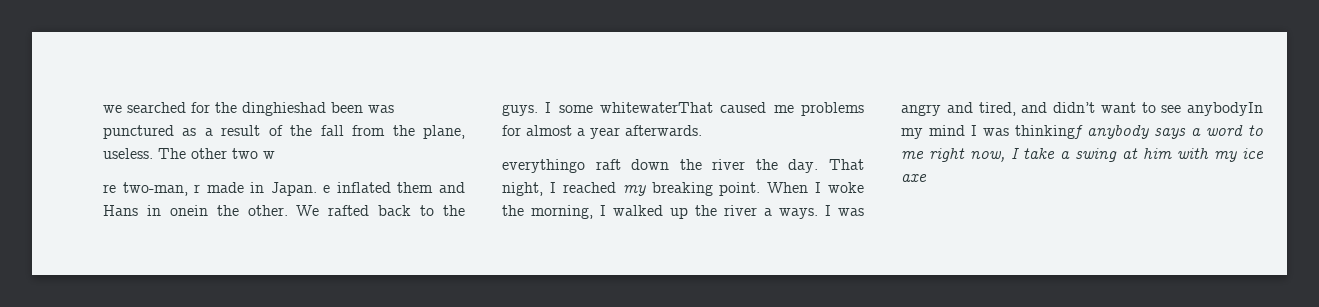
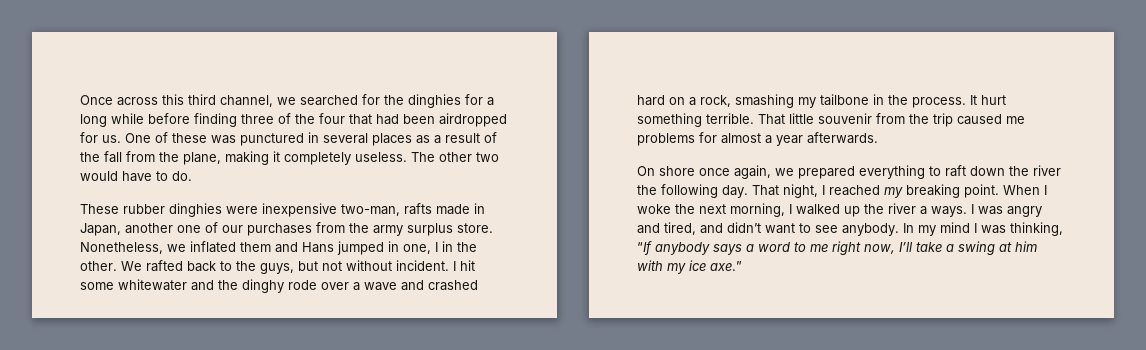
- we searched for the dinghieshad been was punctured as a result of the fall from the plane, useless.
+ Once across this third channel, we searched for the dinghies for a long while before finding three of the four that had been airdropped for us. One of these was punctured in several places as a result of the fall from the plane, making it completely useless.
- The other two w
- re two-man, r made in Japan. e inflated them and Hans in onein the other.
+ The other two would have to do.
+ These rubber dinghies were inexpensive two-man, rafts made in Japan, another one of our purchases from the army surplus store. Nonetheless, we inflated them and Hans jumped in one, I in the other.
- We rafted back to the guys. I some whitewaterThat caused me problems for almost a year afterwards.
+ We rafted back to the guys, but not without incident. I hit some whitewater and the dinghy rode over a wave and crashed hard on a rock, smashing my tailbone in the process. It hurt something terrible. That little souvenir from the trip caused me problems for almost a year afterwards.
- everythingo raft down the river the day.
+ On shore once again, we prepared everything to raft down the river the following day.
- When I woke the morning, I walked up the river a ways.
+ When I woke the next morning, I walked up the river a ways.
- I was angry and tired, and didn’t want to see anybodyIn my mind I was thinkingf anybody says a word to me right now, I take a swing at him with my ice axe
+ I was angry and tired, and didn’t want to see anybody. In my mind I was thinking, “If anybody says a word to me right now, I’ll take a swing at him with my ice axe.”

